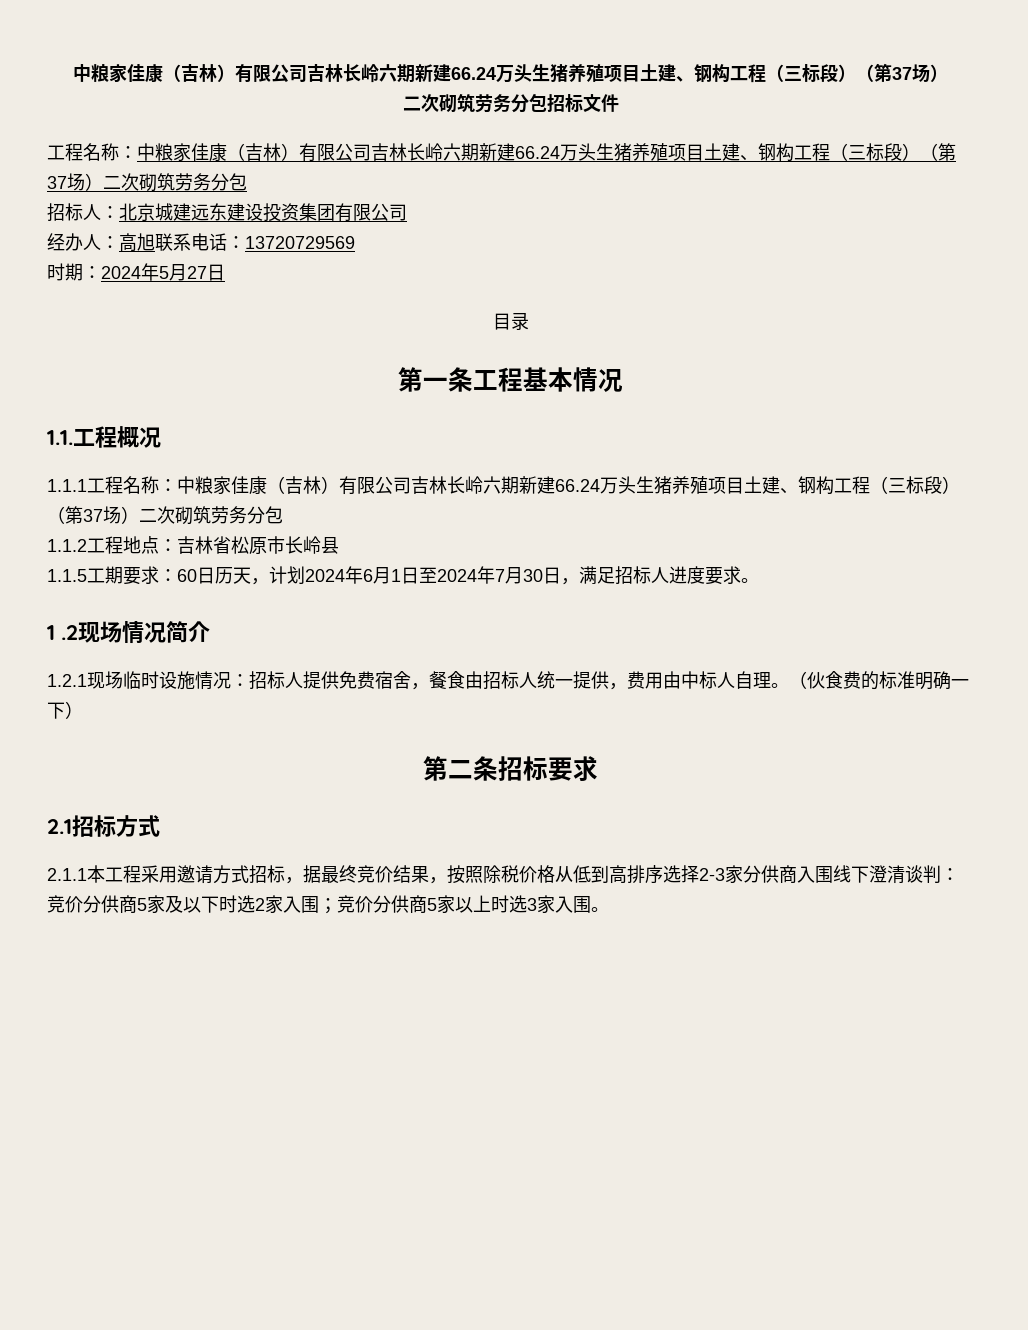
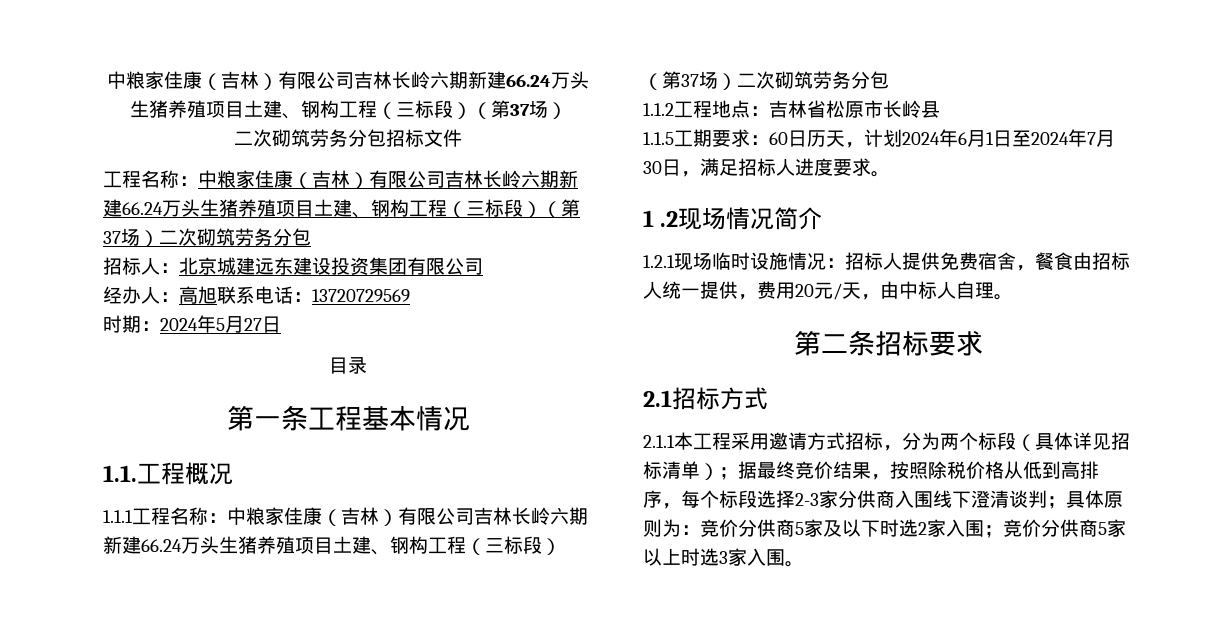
- 1.2.1现场临时设施情况：招标人提供免费宿舍，餐食由招标人统一提供，费用由中标人自理。（伙食费的标准明确一下）
+ 1.2.1现场临时设施情况：招标人提供免费宿舍，餐食由招标人统一提供，费用20元/天，由中标人自理。
- 2.1.1本工程采用邀请方式招标，据最终竞价结果，按照除税价格从低到高排序选择2-3家分供商入围线下澄清谈判：竞价分供商5家及以下时选2家入围；竞价分供商5家以上时选3家入围。
+ 2.1.1本工程采用邀请方式招标，分为两个标段（具体详见招标清单）；据最终竞价结果，按照除税价格从低到高排序，每个标段选择2-3家分供商入围线下澄清谈判；具体原则为：竞价分供商5家及以下时选2家入围；竞价分供商5家以上时选3家入围。

